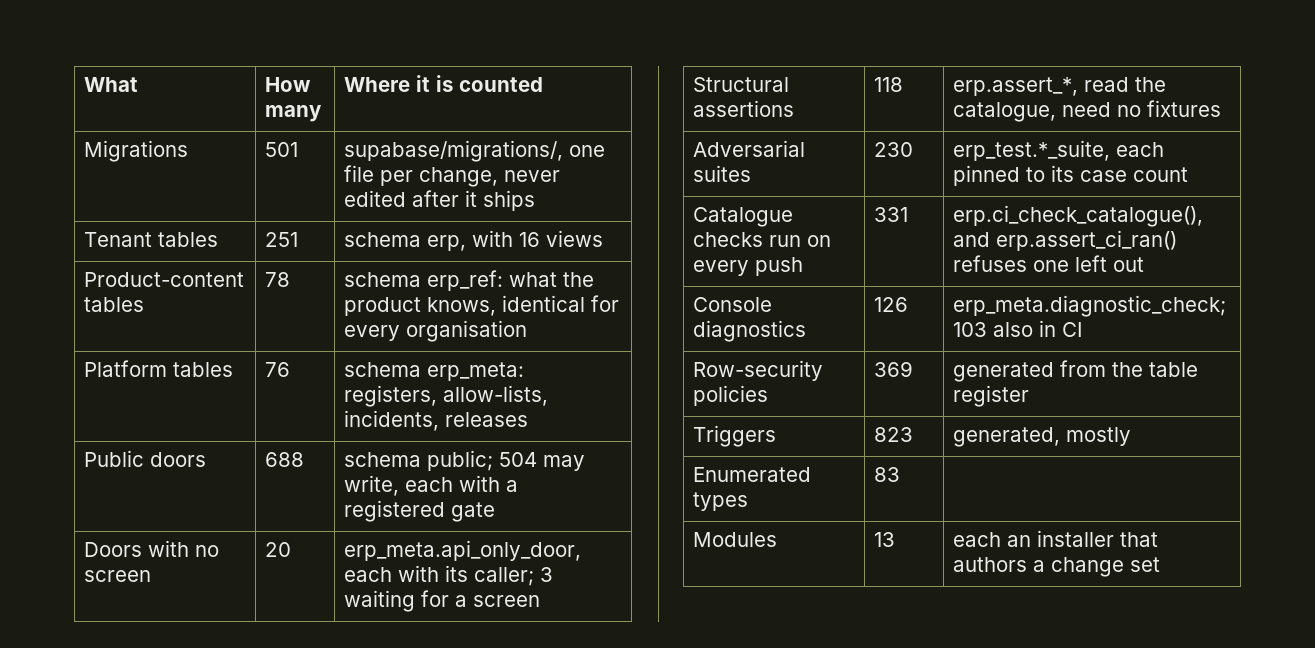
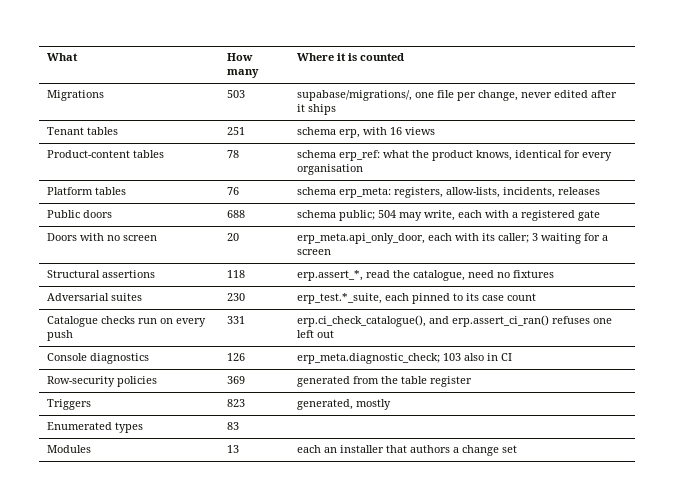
- Migrations | 501 | supabase/migrations/, one file per change, never edited after it ships
+ Migrations | 503 | supabase/migrations/, one file per change, never edited after it ships

